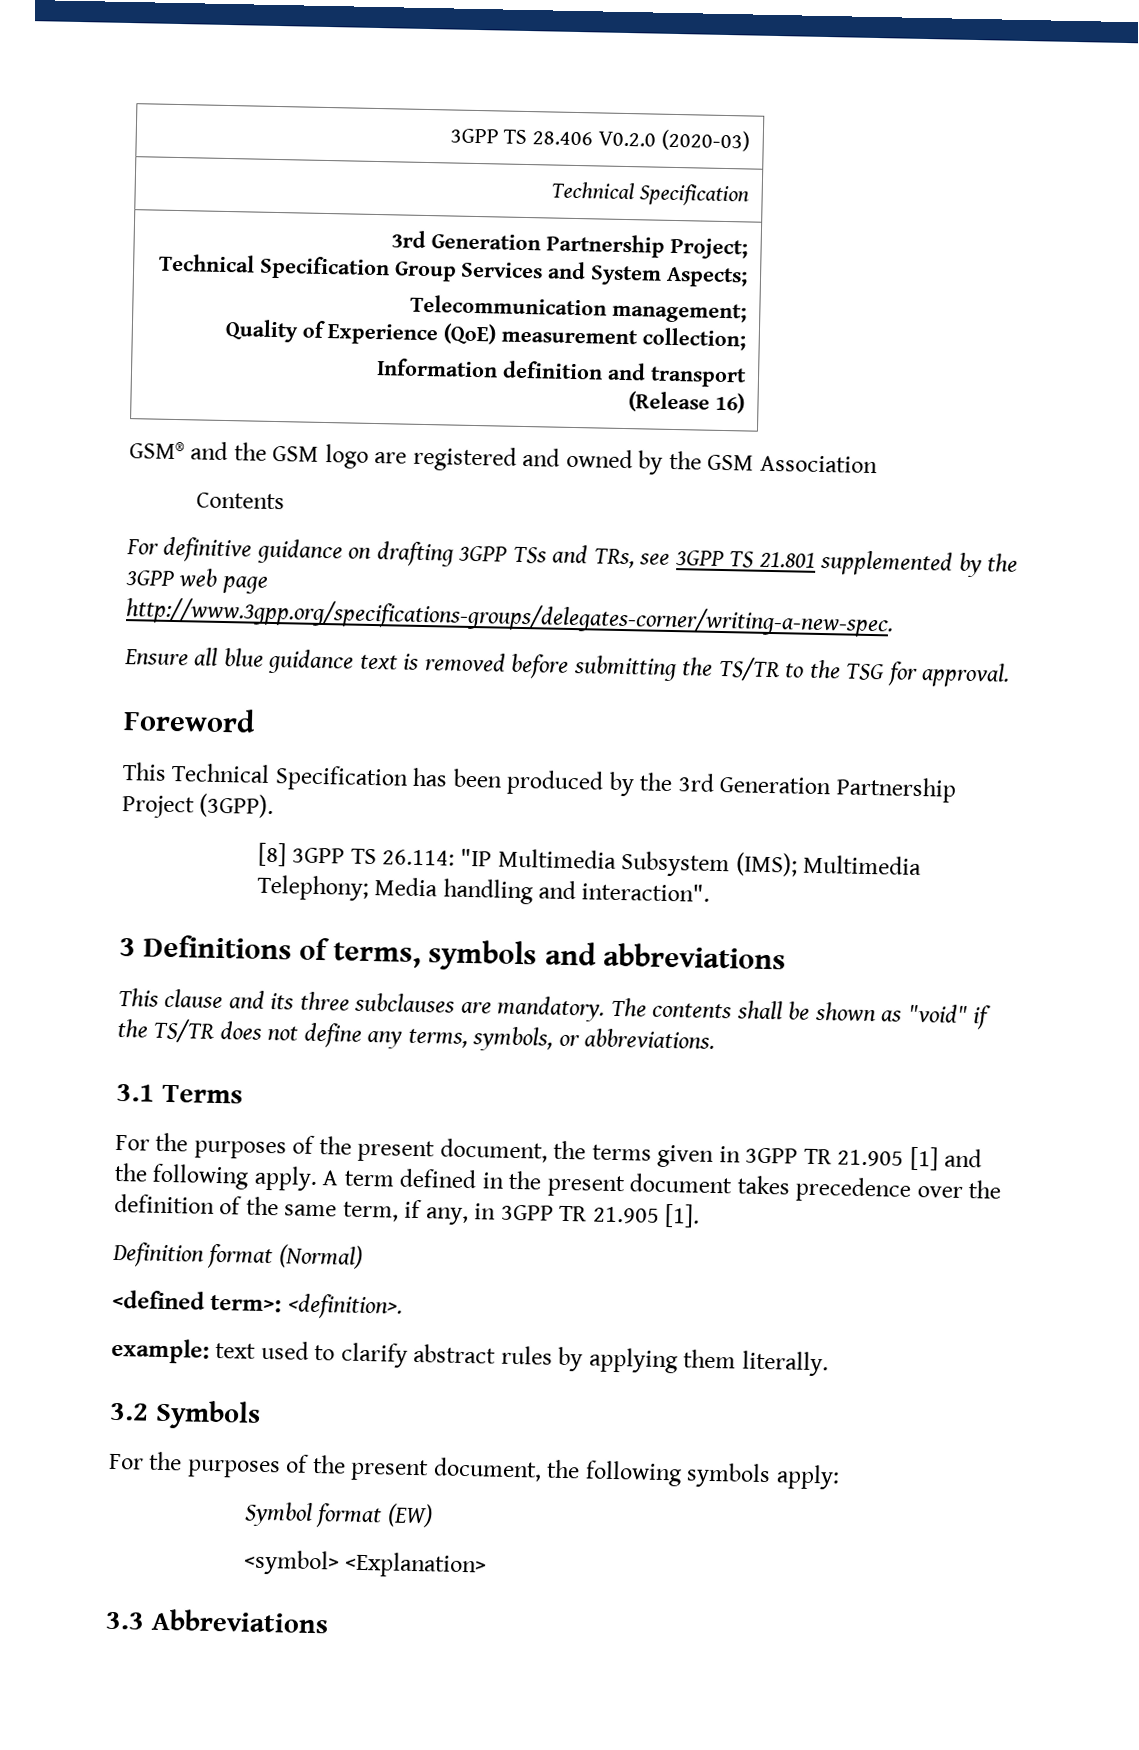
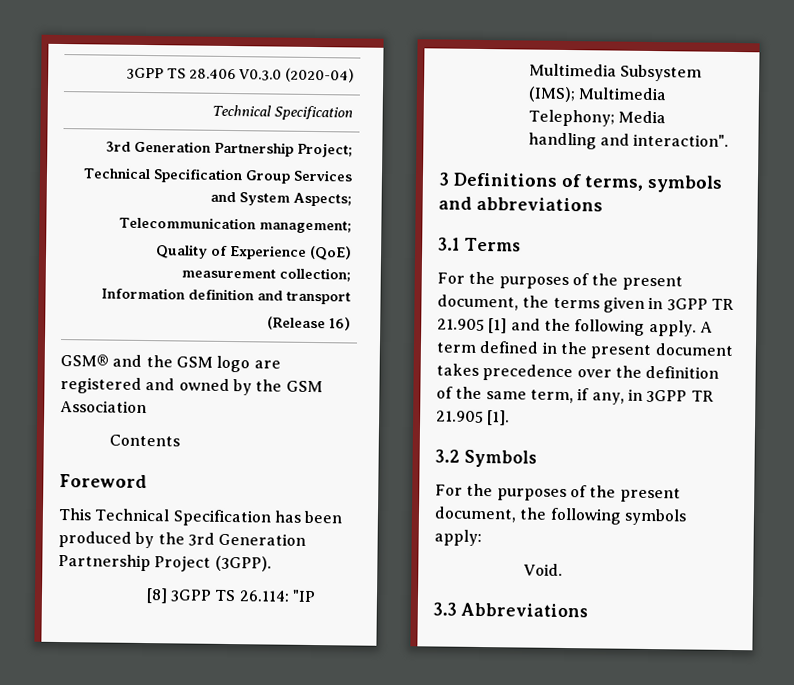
- 3GPP TS 28.406 V0.2.0 (2020-03)
+ 3GPP TS 28.406 V0.3.0 (2020-04)
- For definitive guidance on drafting 3GPP TSs and TRs, see 3GPP TS 21.801 supplemented by the 3GPP web page http://www.3gpp.org/specifications-groups/delegates-corner/writing-a-new-spec.
- Ensure all blue guidance text is removed before submitting the TS/TR to the TSG for approval.
- This clause and its three subclauses are mandatory. The contents shall be shown as "void" if the TS/TR does not define any terms, symbols, or abbreviations.
- Definition format (Normal)
- <defined term>: <definition>.
- example: text used to clarify abstract rules by applying them literally.
- Symbol format (EW)
- <symbol> <Explanation>
+ Void.

